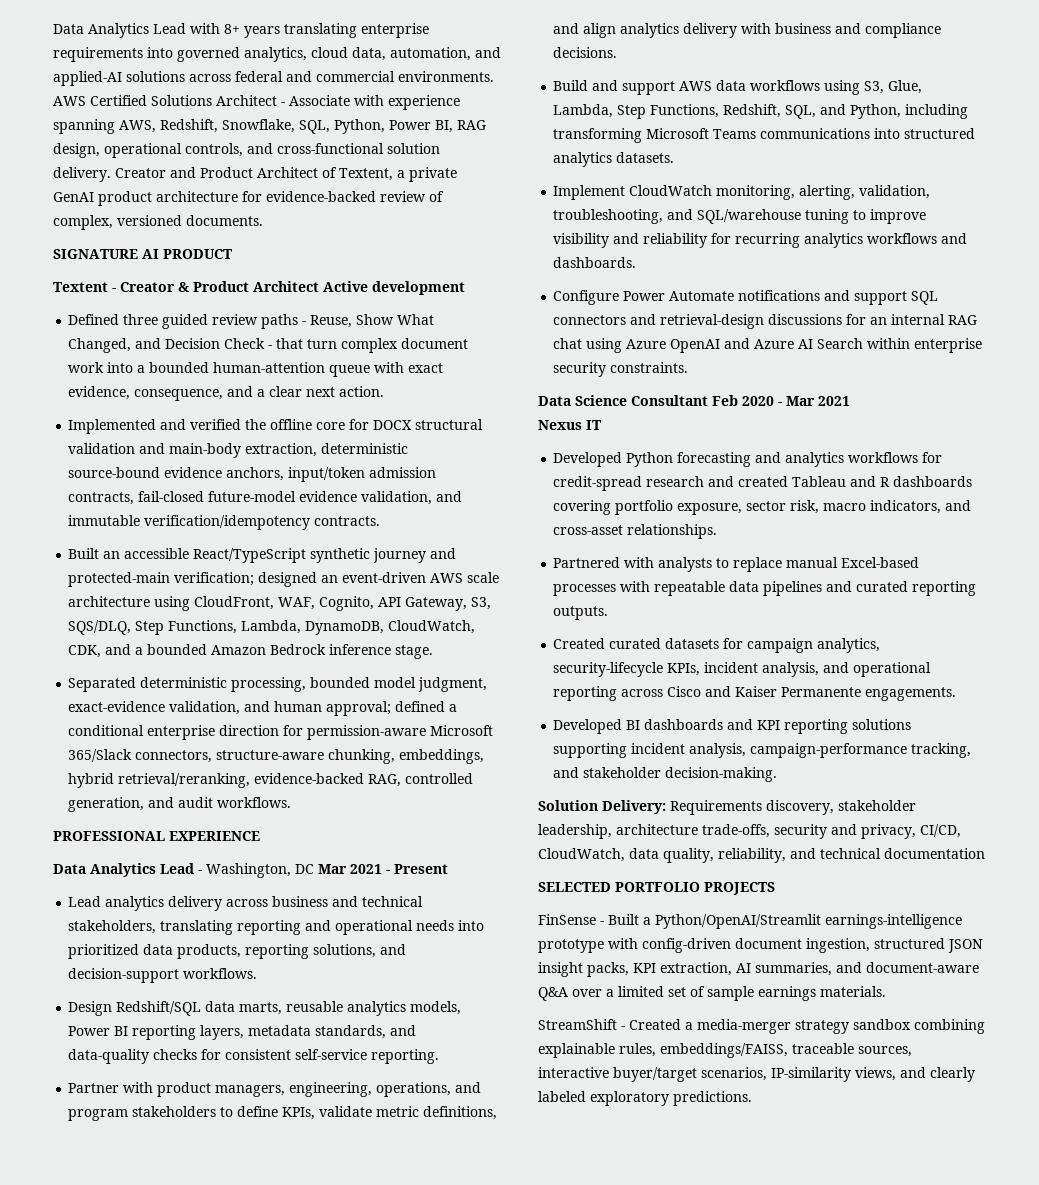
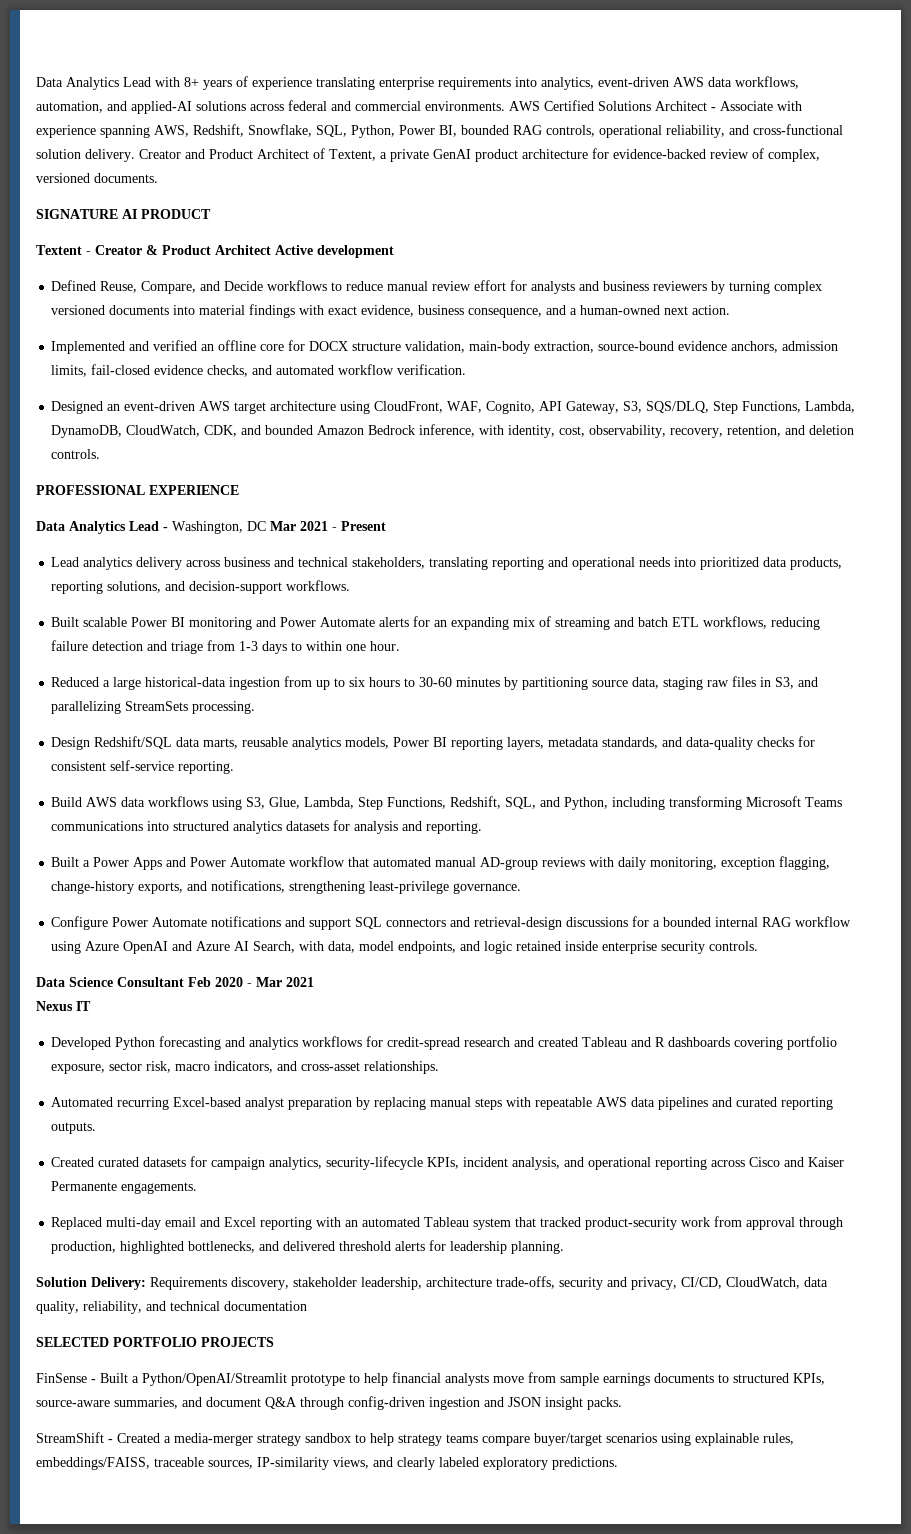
- Data Analytics Lead with 8+ years translating enterprise requirements into governed analytics, cloud data, automation, and applied-AI solutions across federal and commercial environments.
+ Data Analytics Lead with 8+ years of experience translating enterprise requirements into analytics, event-driven AWS data workflows, automation, and applied-AI solutions across federal and commercial environments.
- AWS Certified Solutions Architect - Associate with experience spanning AWS, Redshift, Snowflake, SQL, Python, Power BI, RAG design, operational controls, and cross-functional solution delivery.
+ AWS Certified Solutions Architect - Associate with experience spanning AWS, Redshift, Snowflake, SQL, Python, Power BI, bounded RAG controls, operational reliability, and cross-functional solution delivery.
- Defined three guided review paths - Reuse, Show What Changed, and Decision Check - that turn complex document work into a bounded human-attention queue with exact evidence, consequence, and a clear next action.
+ Defined Reuse, Compare, and Decide workflows to reduce manual review effort for analysts and business reviewers by turning complex versioned documents into material findings with exact evidence, business consequence, and a human-owned next action.
- Implemented and verified the offline core for DOCX structural validation and main-body extraction, deterministic source-bound evidence anchors, input/token admission contracts, fail-closed future-model evidence validation, and immutable verification/idempotency contracts.
- Built an accessible React/TypeScript synthetic journey and protected-main verification; designed an event-driven AWS scale architecture using CloudFront, WAF, Cognito, API Gateway, S3, SQS/DLQ, Step Functions, Lambda, DynamoDB, CloudWatch, CDK, and a bounded Amazon Bedrock inference stage.
- Separated deterministic processing, bounded model judgment, exact-evidence validation, and human approval; defined a conditional enterprise direction for permission-aware Microsoft 365/Slack connectors, structure-aware chunking, embeddings, hybrid retrieval/reranking, evidence-backed RAG, controlled generation, and audit workflows.
+ Implemented and verified an offline core for DOCX structure validation, main-body extraction, source-bound evidence anchors, admission limits, fail-closed evidence checks, and automated workflow verification.
+ Designed an event-driven AWS target architecture using CloudFront, WAF, Cognito, API Gateway, S3, SQS/DLQ, Step Functions, Lambda, DynamoDB, CloudWatch, CDK, and bounded Amazon Bedrock inference, with identity, cost, observability, recovery, retention, and deletion controls.
+ Built scalable Power BI monitoring and Power Automate alerts for an expanding mix of streaming and batch ETL workflows, reducing failure detection and triage from 1-3 days to within one hour.
+ Reduced a large historical-data ingestion from up to six hours to 30-60 minutes by partitioning source data, staging raw files in S3, and parallelizing StreamSets processing.
- Partner with product managers, engineering, operations, and program stakeholders to define KPIs, validate metric definitions, and align analytics delivery with business and compliance decisions.
- Build and support AWS data workflows using S3, Glue, Lambda, Step Functions, Redshift, SQL, and Python, including transforming Microsoft Teams communications into structured analytics datasets.
- Implement CloudWatch monitoring, alerting, validation, troubleshooting, and SQL/warehouse tuning to improve visibility and reliability for recurring analytics workflows and dashboards.
+ Build AWS data workflows using S3, Glue, Lambda, Step Functions, Redshift, SQL, and Python, including transforming Microsoft Teams communications into structured analytics datasets for analysis and reporting.
+ Built a Power Apps and Power Automate workflow that automated manual AD-group reviews with daily monitoring, exception flagging, change-history exports, and notifications, strengthening least-privilege governance.
- Configure Power Automate notifications and support SQL connectors and retrieval-design discussions for an internal RAG chat using Azure OpenAI and Azure AI Search within enterprise security constraints.
+ Configure Power Automate notifications and support SQL connectors and retrieval-design discussions for a bounded internal RAG workflow using Azure OpenAI and Azure AI Search, with data, model endpoints, and logic retained inside enterprise security controls.
- Partnered with analysts to replace manual Excel-based processes with repeatable data pipelines and curated reporting outputs.
+ Automated recurring Excel-based analyst preparation by replacing manual steps with repeatable AWS data pipelines and curated reporting outputs.
- Developed BI dashboards and KPI reporting solutions supporting incident analysis, campaign-performance tracking, and stakeholder decision-making.
+ Replaced multi-day email and Excel reporting with an automated Tableau system that tracked product-security work from approval through production, highlighted bottlenecks, and delivered threshold alerts for leadership planning.
- FinSense - Built a Python/OpenAI/Streamlit earnings-intelligence prototype with config-driven document ingestion, structured JSON insight packs, KPI extraction, AI summaries, and document-aware Q&A over a limited set of sample earnings materials.
+ FinSense - Built a Python/OpenAI/Streamlit prototype to help financial analysts move from sample earnings documents to structured KPIs, source-aware summaries, and document Q&A through config-driven ingestion and JSON insight packs.
- StreamShift - Created a media-merger strategy sandbox combining explainable rules, embeddings/FAISS, traceable sources, interactive buyer/target scenarios, IP-similarity views, and clearly labeled exploratory predictions.
+ StreamShift - Created a media-merger strategy sandbox to help strategy teams compare buyer/target scenarios using explainable rules, embeddings/FAISS, traceable sources, IP-similarity views, and clearly labeled exploratory predictions.

